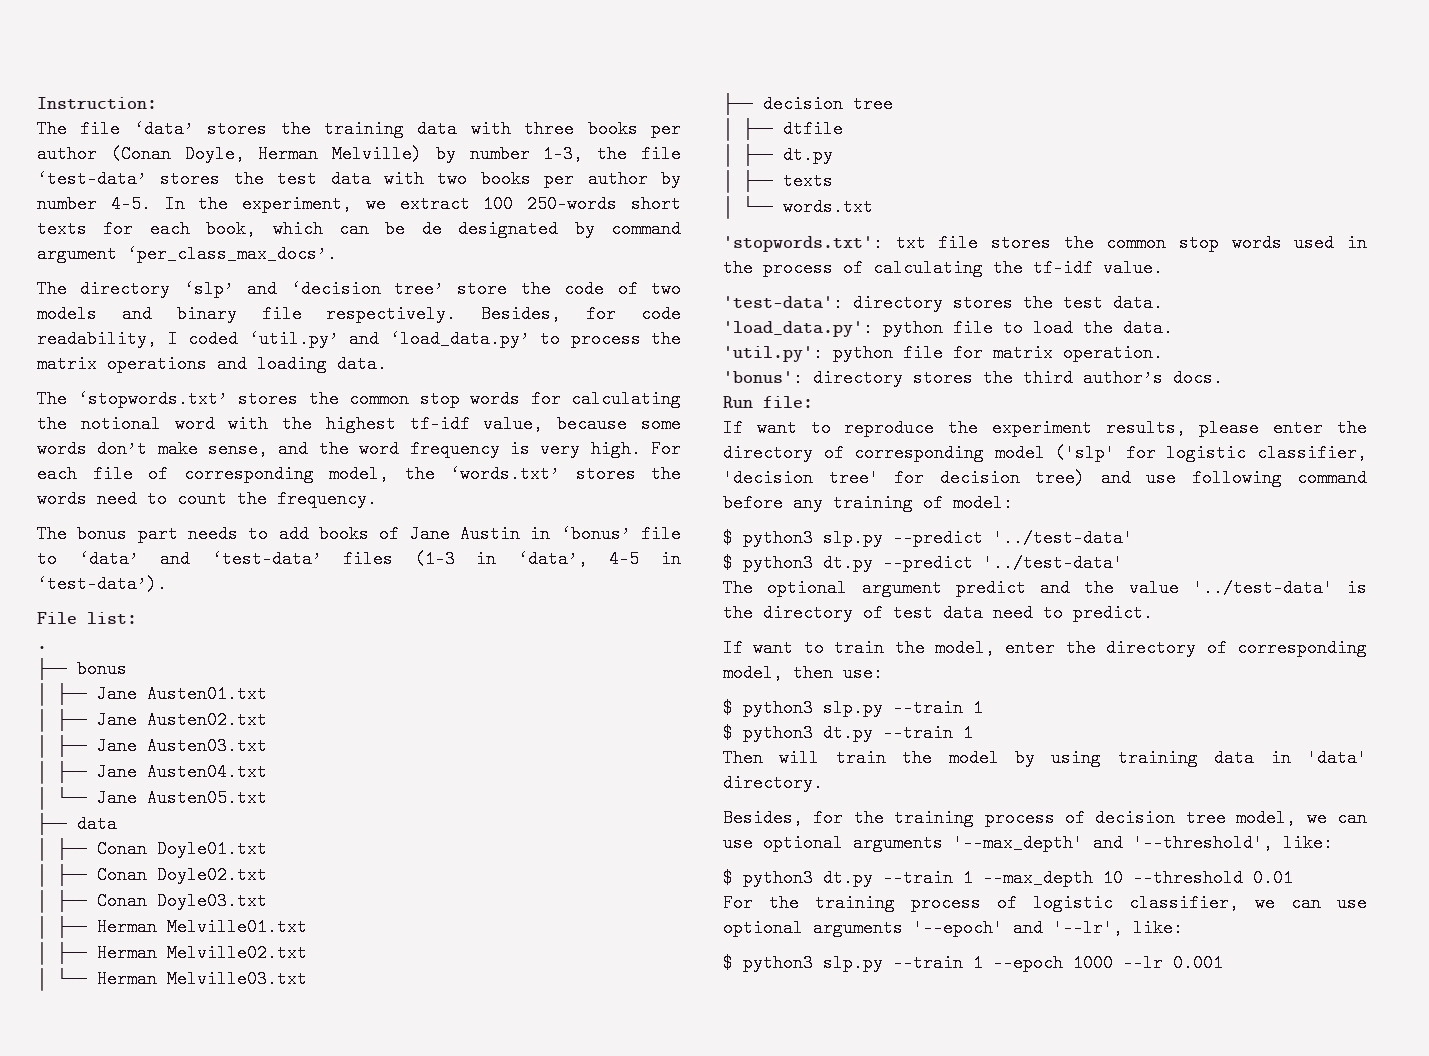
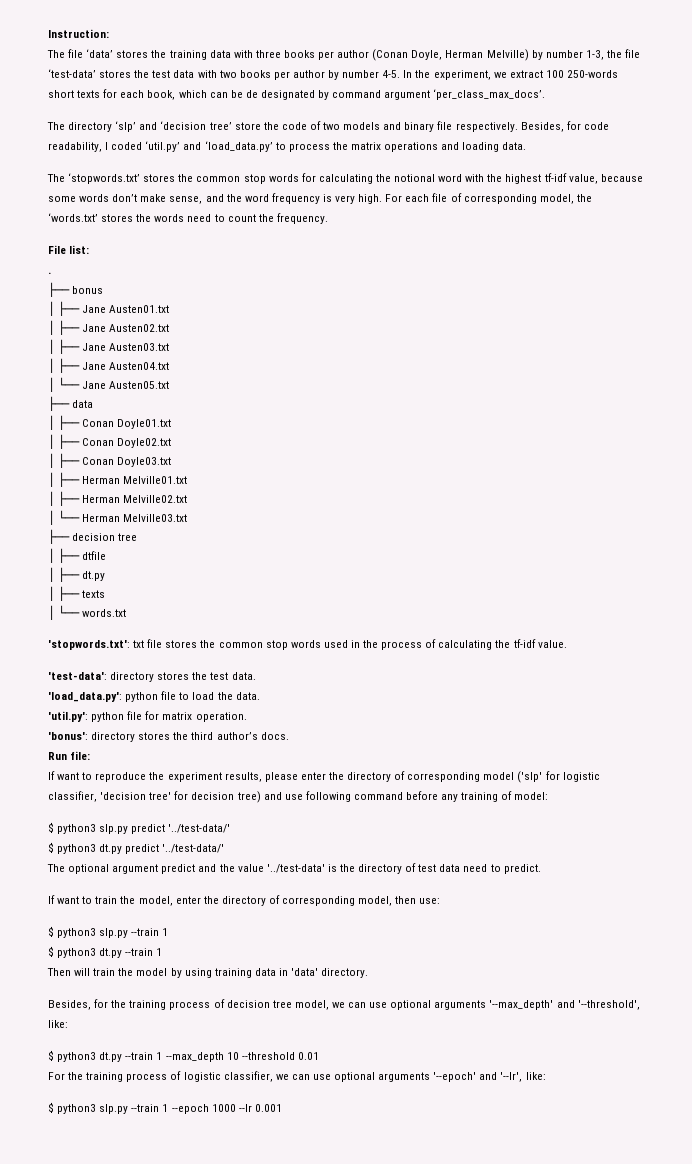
- The bonus part needs to add books of Jane Austin in ‘bonus’ file to ‘data’ and ‘test-data’ files (1-3 in ‘data’, 4-5 in ‘test-data’).
- $ python3 slp.py --predict '../test-data'
- $ python3 dt.py --predict '../test-data'
+ $ python3 slp.py predict '../test-data/'
+ $ python3 dt.py predict '../test-data/'

